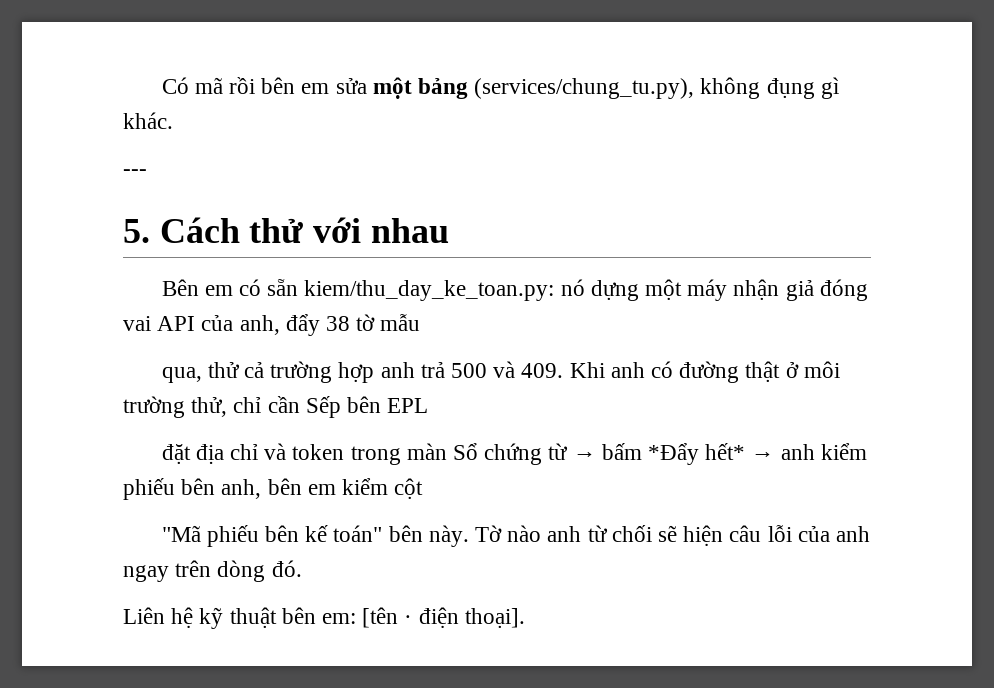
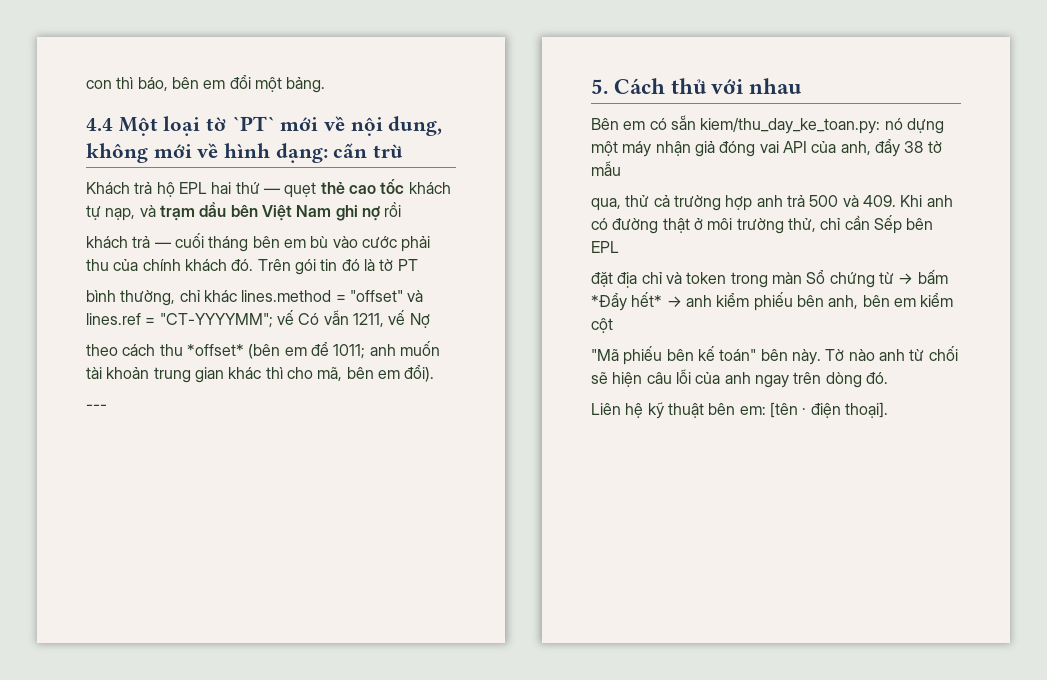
- Có mã rồi bên em sửa một bảng (services/chung_tu.py), không đụng gì khác.
+ con thì báo, bên em đổi một bảng.
+ 4.4 Một loại tờ `PT` mới về nội dung, không mới về hình dạng: cấn trừ
+ Khách trả hộ EPL hai thứ — quẹt thẻ cao tốc khách tự nạp, và trạm dầu bên Việt Nam ghi nợ rồi
+ khách trả — cuối tháng bên em bù vào cước phải thu của chính khách đó. Trên gói tin đó là tờ PT
+ bình thường, chỉ khác lines.method = "offset" và lines.ref = "CT-YYYYMM"; vế Có vẫn 1211, vế Nợ
+ theo cách thu *offset* (bên em để 1011; anh muốn tài khoản trung gian khác thì cho mã, bên em đổi).

